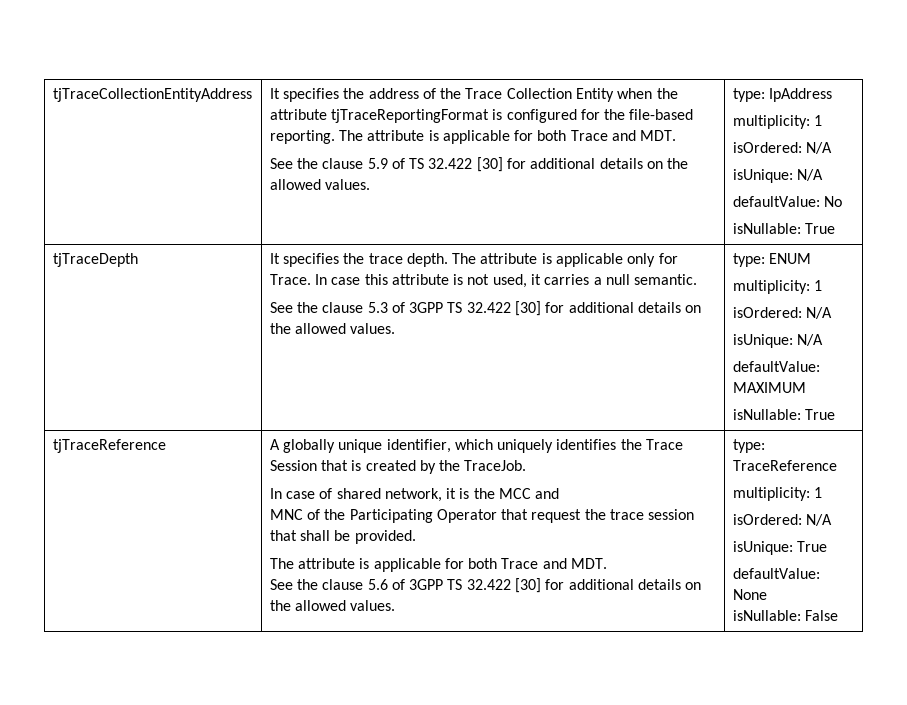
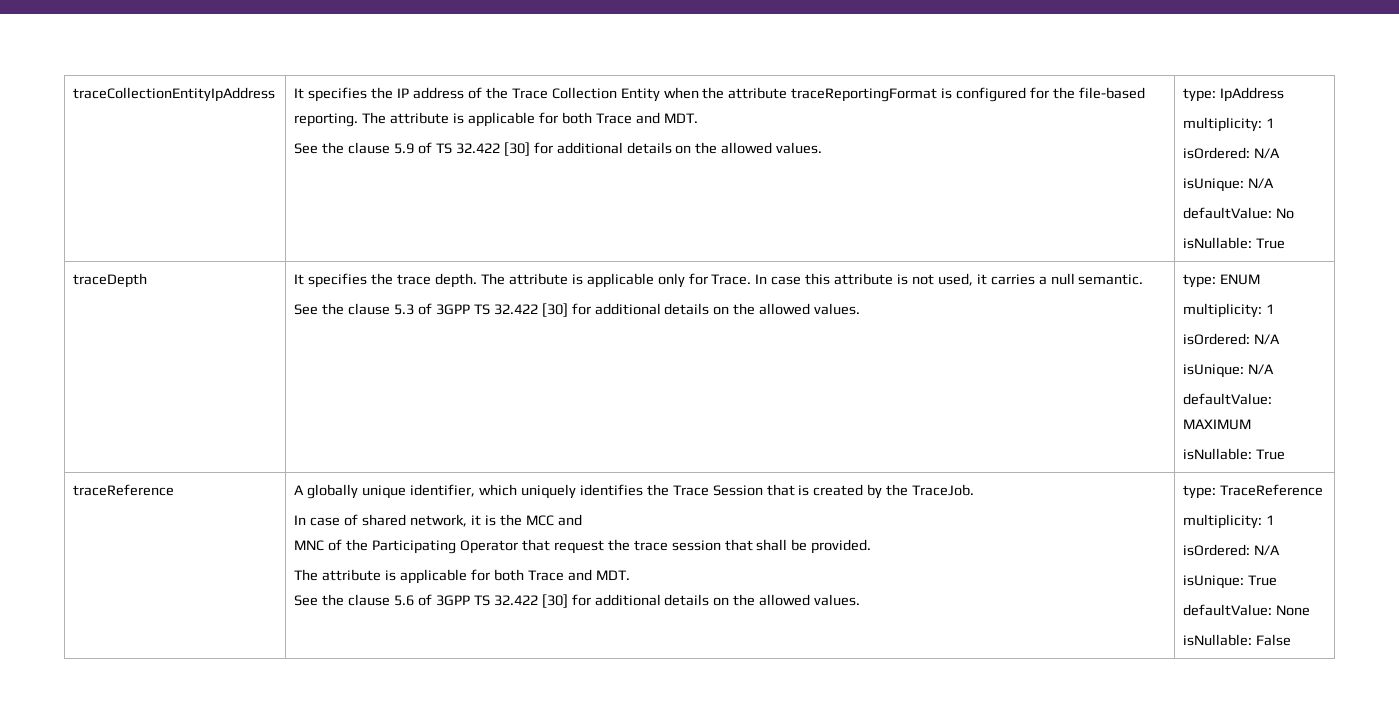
- tjTraceCollectionEntityAddress | It specifies the address of the Trace Collection Entity when the attribute tjTraceReportingFormat is configured for the file-based reporting.
+ traceCollectionEntityIpAddress | It specifies the IP address of the Trace Collection Entity when the attribute traceReportingFormat is configured for the file-based reporting.
- tjTraceDepth
+ traceDepth
- tjTraceReference
+ traceReference

